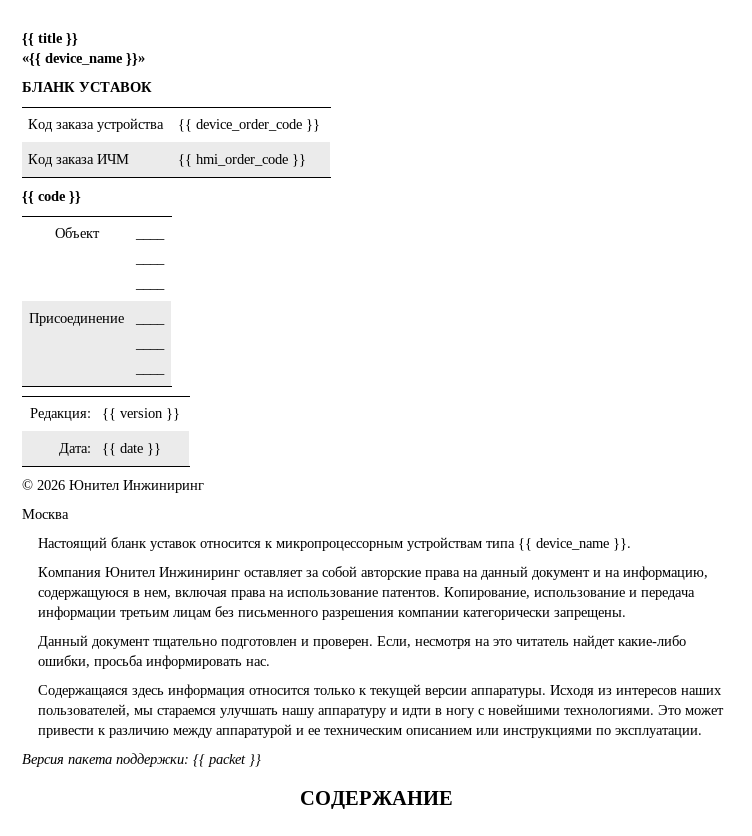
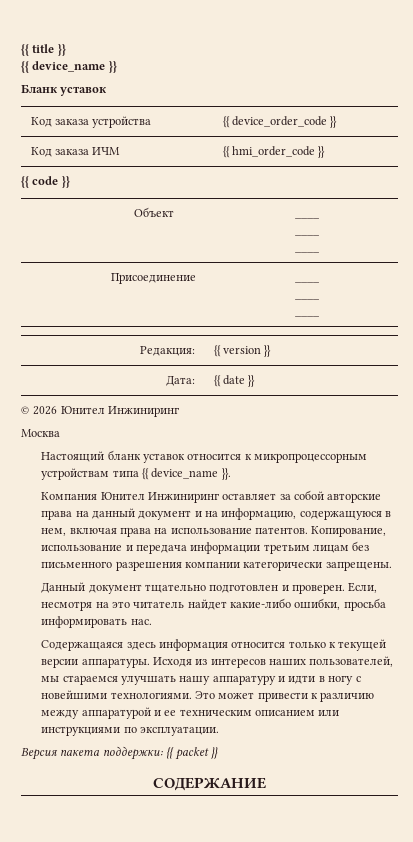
- «{{ device_name }}»
- БЛАНК УСТАВОК
+ {{ device_name }}
+ Бланк уставок

